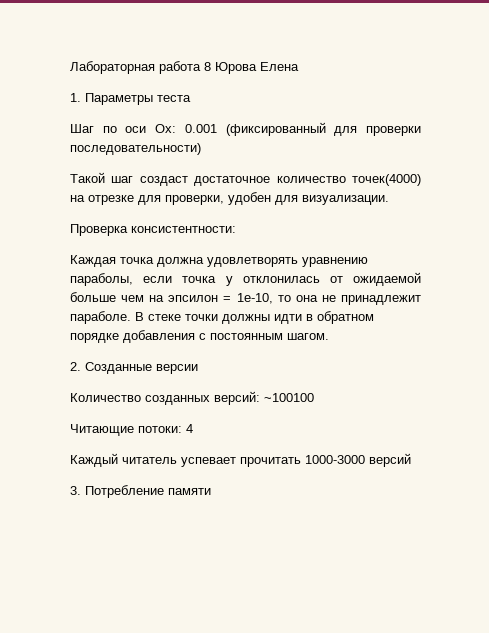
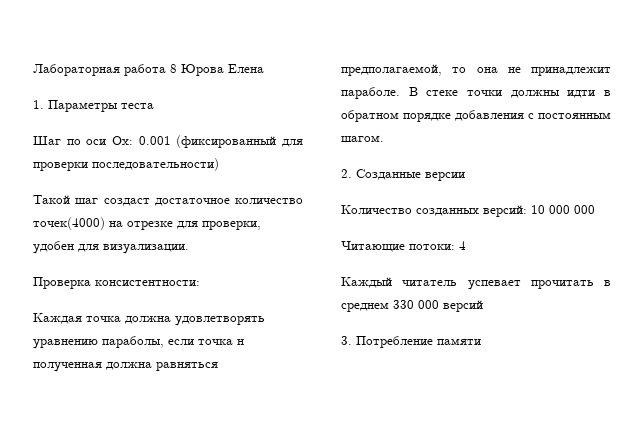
- Каждая точка должна удовлетворять уравнению параболы, если точка у отклонилась от ожидаемой больше чем на эпсилон = 1e-10, то она не принадлежит параболе.
+ Каждая точка должна удовлетворять уравнению параболы, если точка н полученная должна равняться предполагаемой, то она не принадлежит параболе.
- Количество созданных версий: ~100100
+ Количество созданных версий: 10 000 000
- Каждый читатель успевает прочитать 1000-3000 версий
+ Каждый читатель успевает прочитать в среднем 330 000 версий

